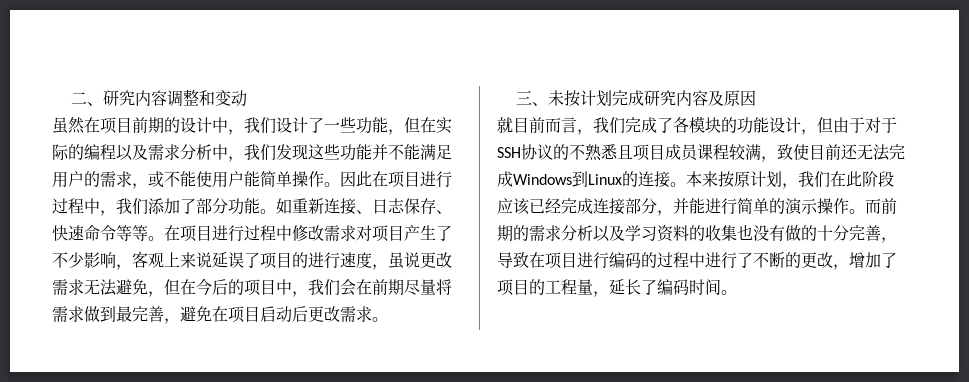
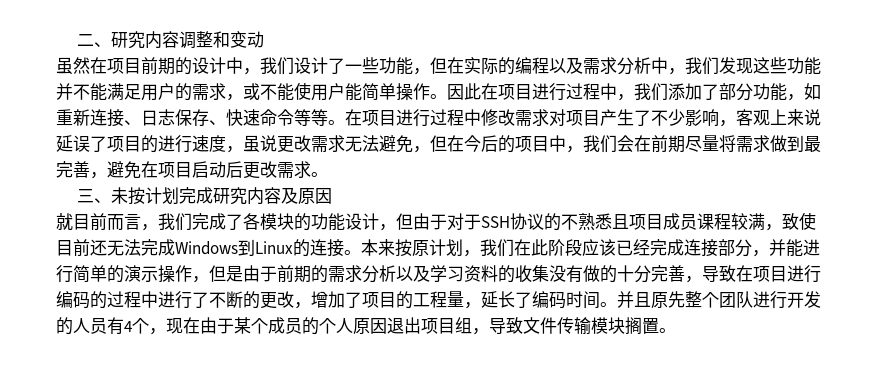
- 因此在项目进行过程中，我们添加了部分功能。如重新连接、日志保存、快速命令等等。
+ 因此在项目进行过程中，我们添加了部分功能，如重新连接、日志保存、快速命令等等。
- 本来按原计划，我们在此阶段应该已经完成连接部分，并能进行简单的演示操作。而前期的需求分析以及学习资料的收集也没有做的十分完善，导致在项目进行编码的过程中进行了不断的更改，增加了项目的工程量，延长了编码时间。
+ 本来按原计划，我们在此阶段应该已经完成连接部分，并能进行简单的演示操作，但是由于前期的需求分析以及学习资料的收集没有做的十分完善，导致在项目进行编码的过程中进行了不断的更改，增加了项目的工程量，延长了编码时间。
+ 并且原先整个团队进行开发的人员有4个，现在由于某个成员的个人原因退出项目组，导致文件传输模块搁置。

